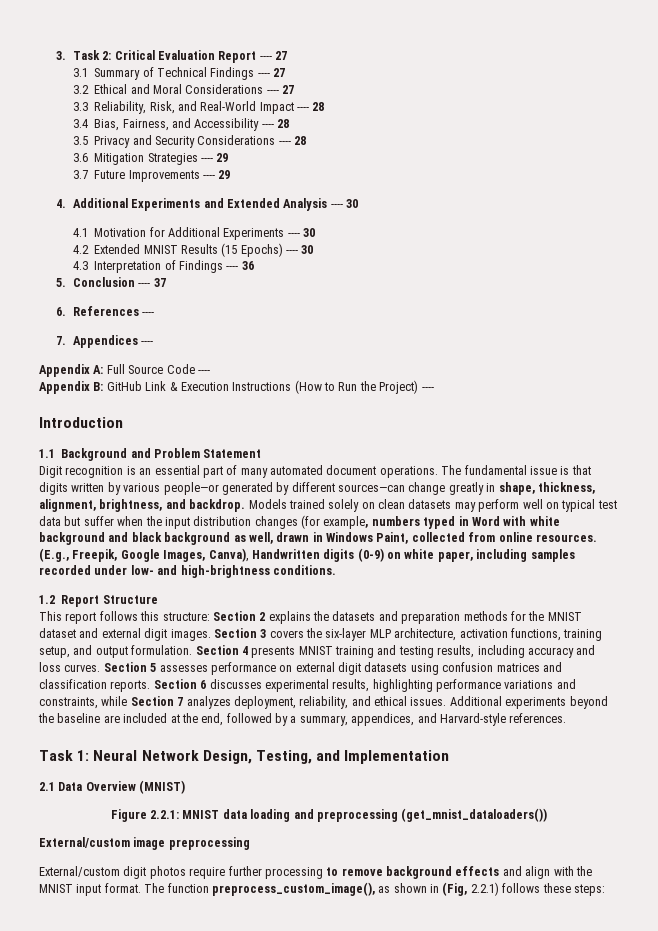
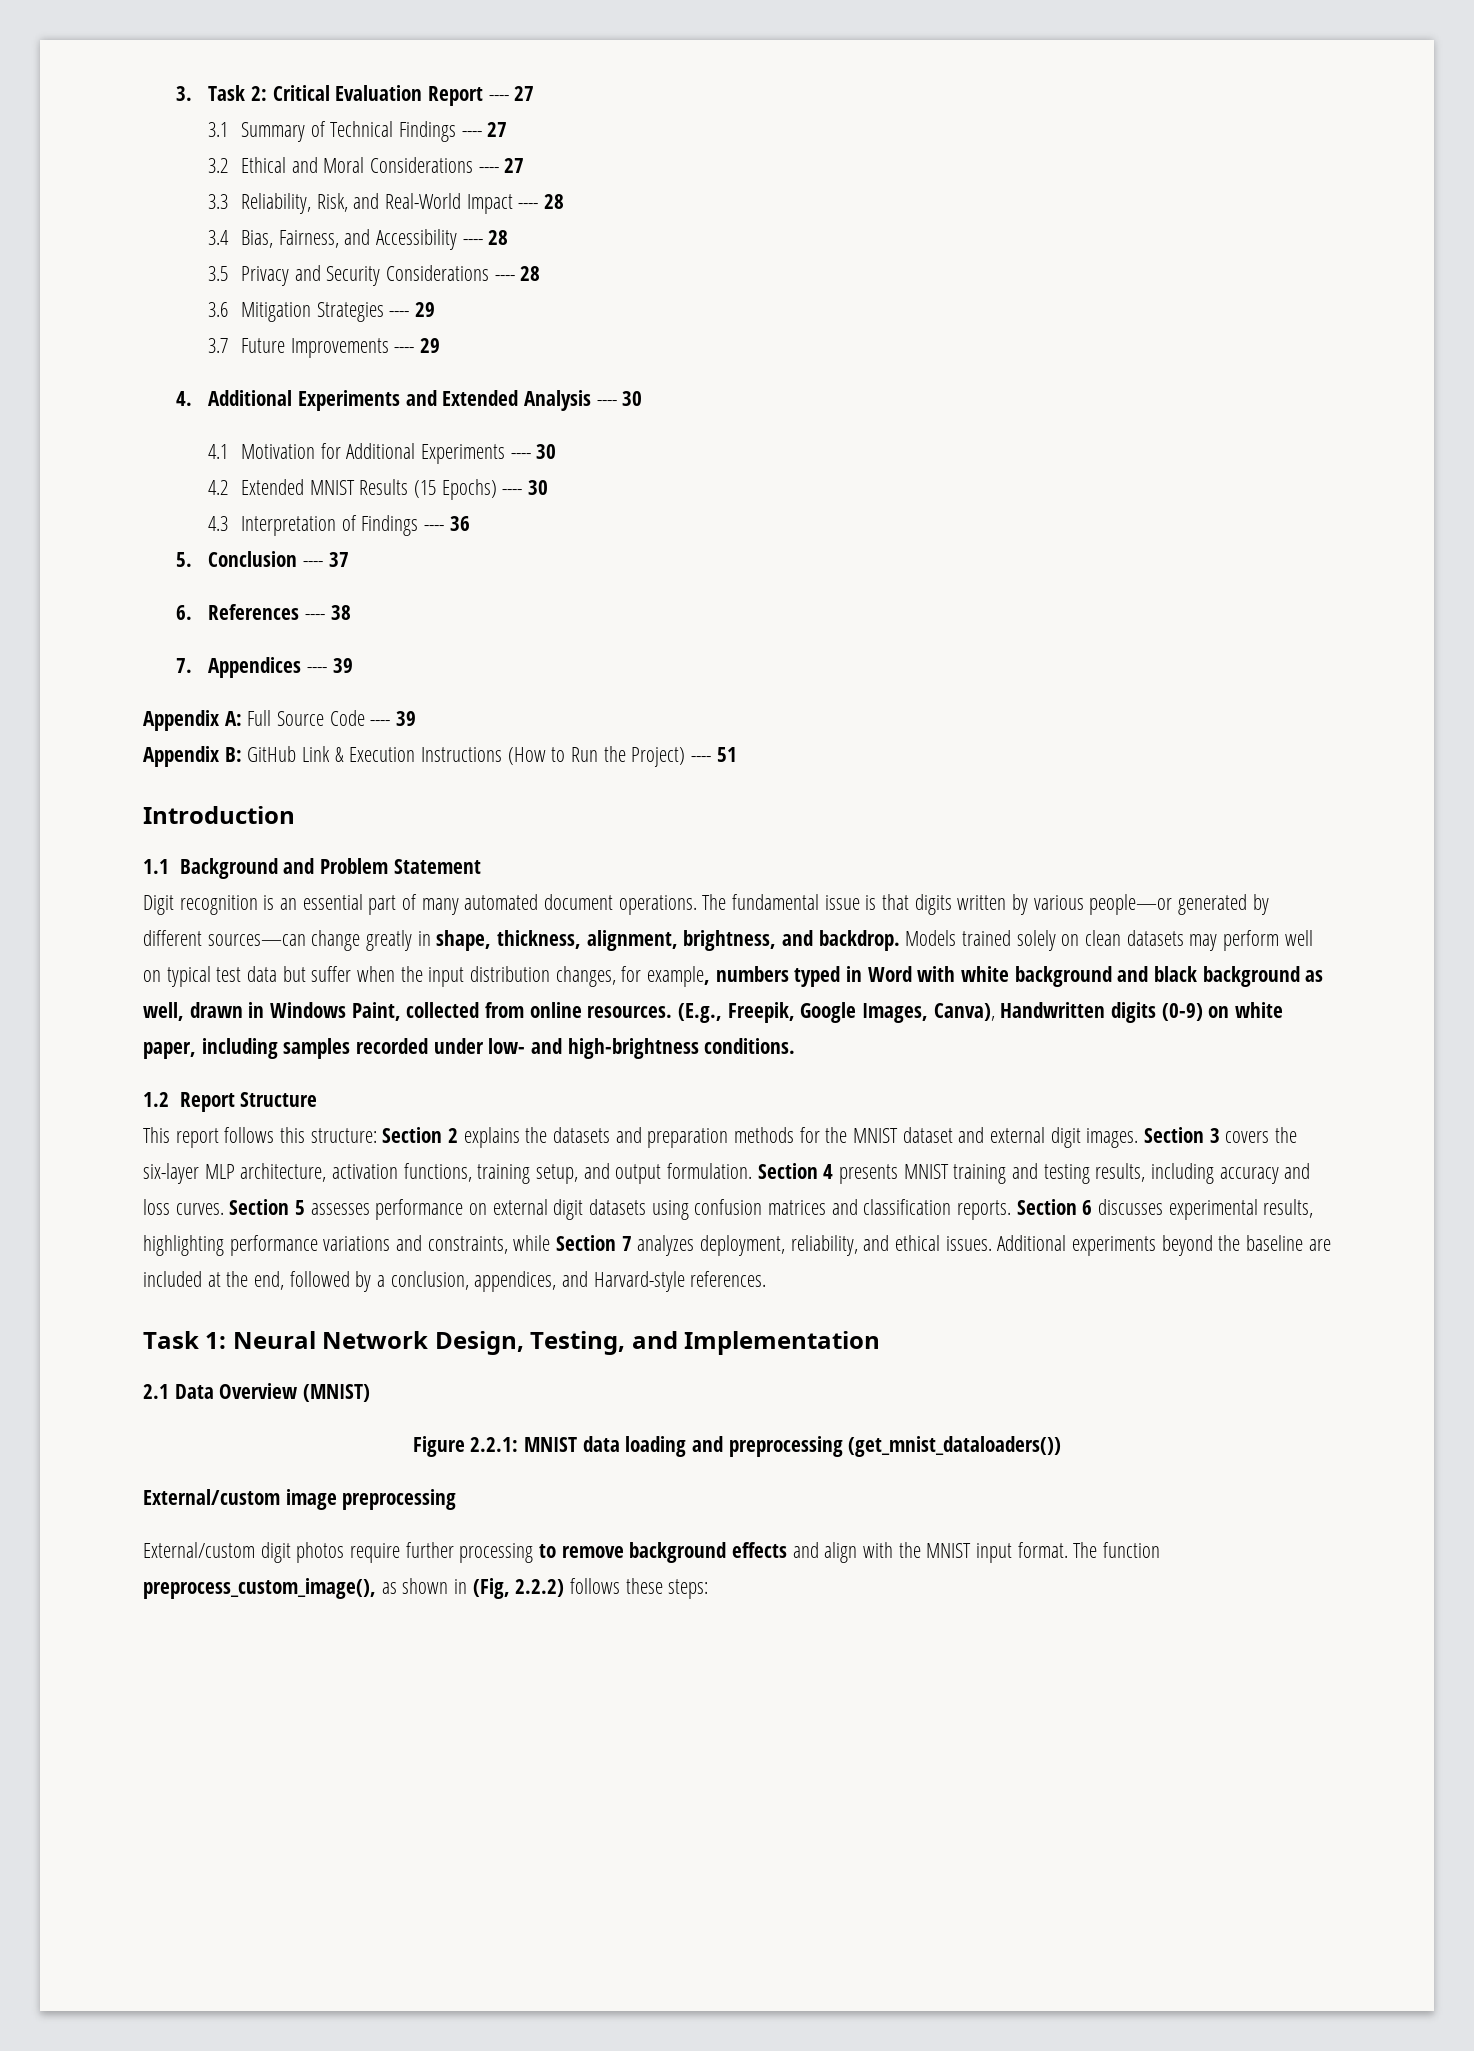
- 6. References ----
+ 6. References ---- 38
- 7. Appendices ----
+ 7. Appendices ---- 39
- Appendix A: Full Source Code ----
+ Appendix A: Full Source Code ---- 39
- Appendix B: GitHub Link & Execution Instructions (How to Run the Project) ----
+ Appendix B: GitHub Link & Execution Instructions (How to Run the Project) ---- 51
- Models trained solely on clean datasets may perform well on typical test data but suffer when the input distribution changes (for example, numbers typed in Word with white background and black background as well, drawn in Windows Paint, collected from online resources.
+ Models trained solely on clean datasets may perform well on typical test data but suffer when the input distribution changes, for example, numbers typed in Word with white background and black background as well, drawn in Windows Paint, collected from online resources.
- Additional experiments beyond the baseline are included at the end, followed by a summary, appendices, and Harvard-style references.
+ Additional experiments beyond the baseline are included at the end, followed by a conclusion, appendices, and Harvard-style references.
- The function preprocess_custom_image(), as shown in (Fig, 2.2.1) follows these steps:
+ The function preprocess_custom_image(), as shown in (Fig, 2.2.2) follows these steps:

